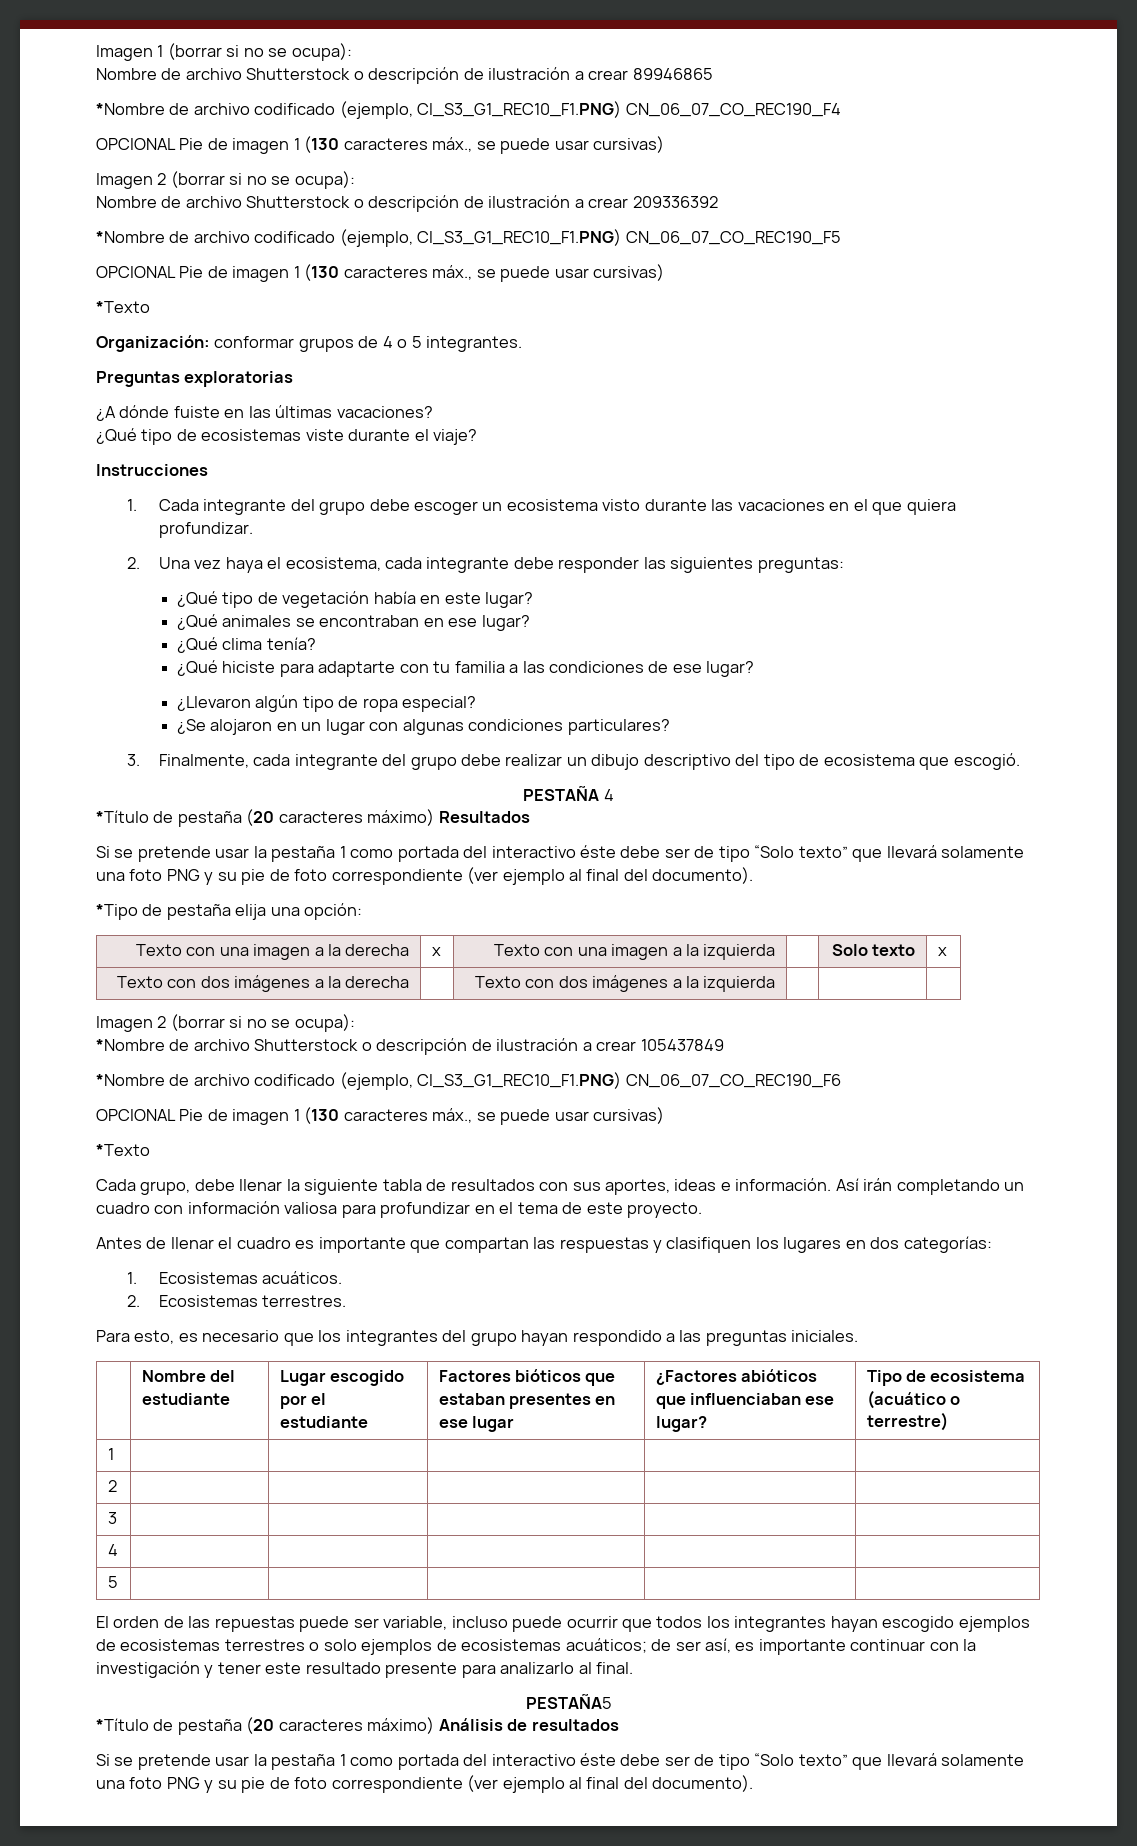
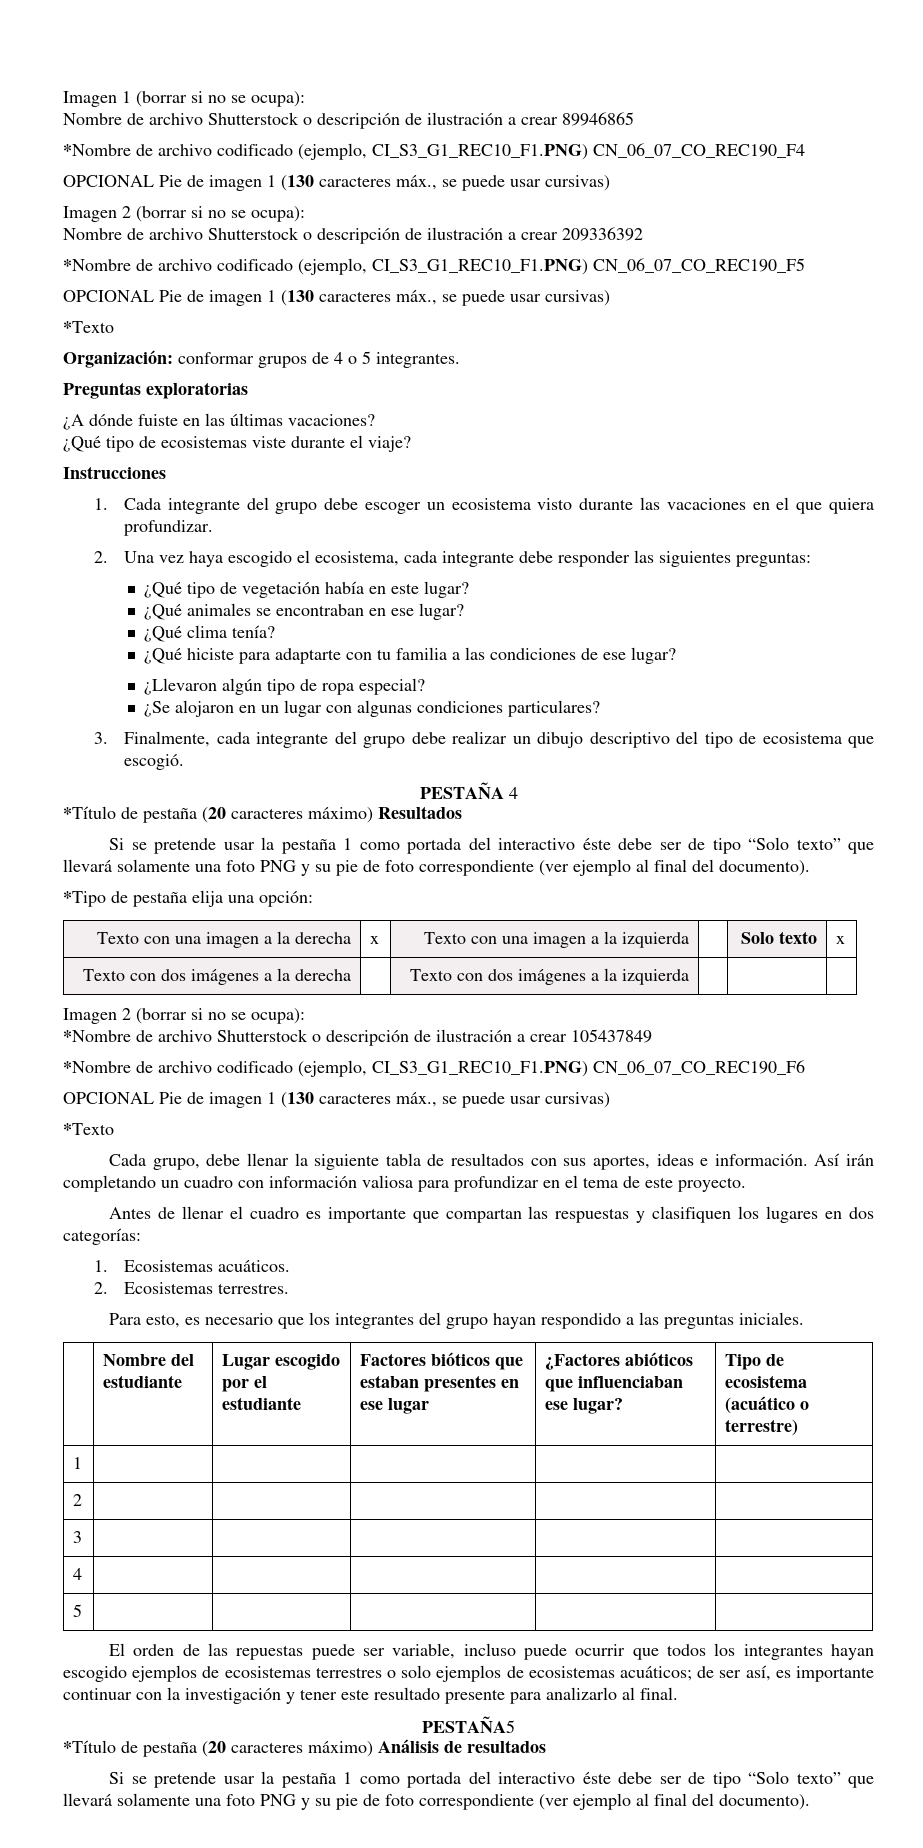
- 2. Una vez haya el ecosistema, cada integrante debe responder las siguientes preguntas:
+ 2. Una vez haya escogido el ecosistema, cada integrante debe responder las siguientes preguntas:

